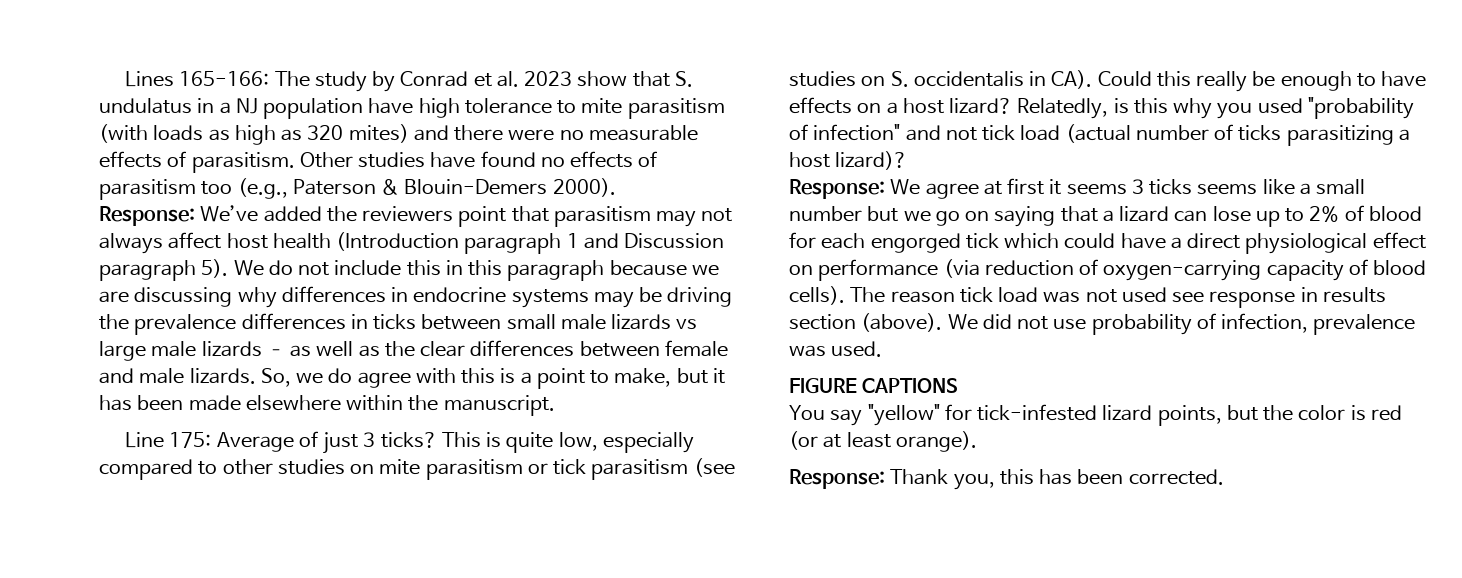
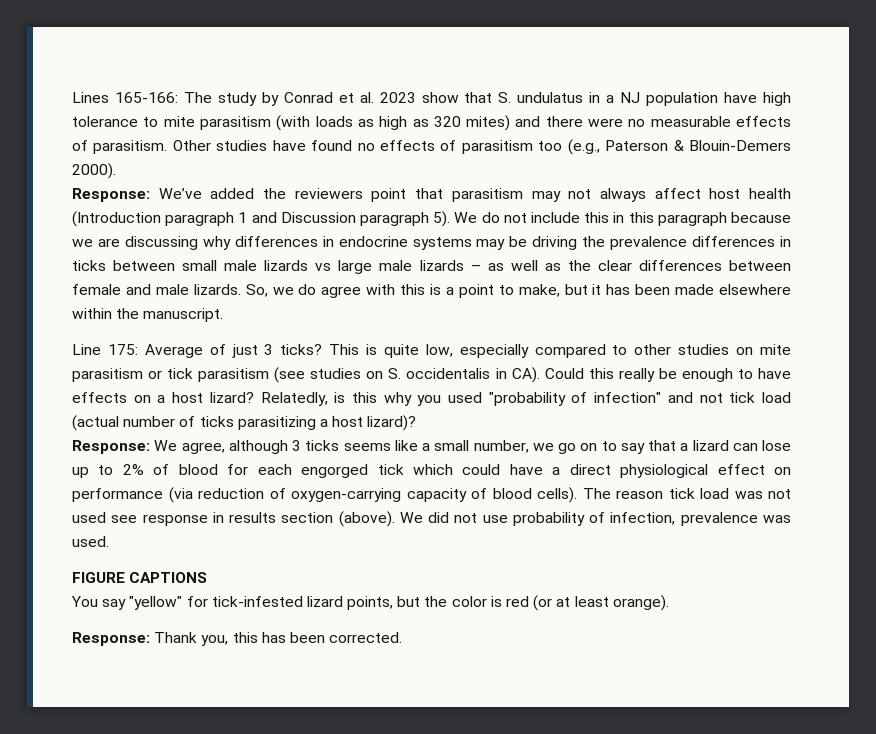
- Response: We agree at first it seems 3 ticks seems like a small number but we go on saying that a lizard can lose up to 2% of blood for each engorged tick which could have a direct physiological effect on performance (via reduction of oxygen-carrying capacity of blood cells).
+ Response: We agree, although 3 ticks seems like a small number, we go on to say that a lizard can lose up to 2% of blood for each engorged tick which could have a direct physiological effect on performance (via reduction of oxygen-carrying capacity of blood cells).

